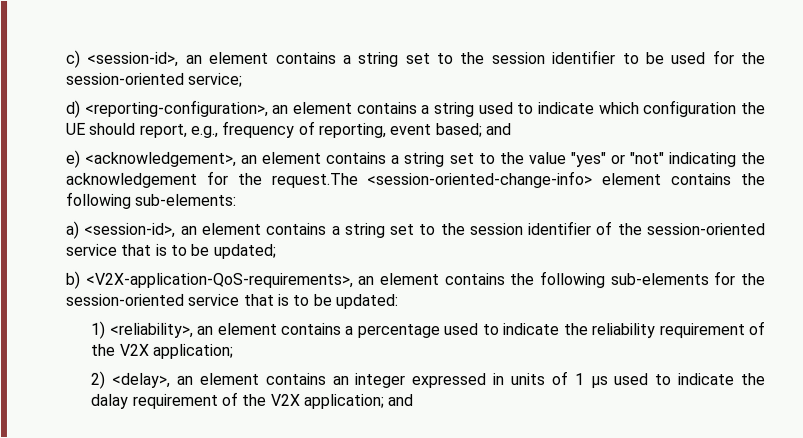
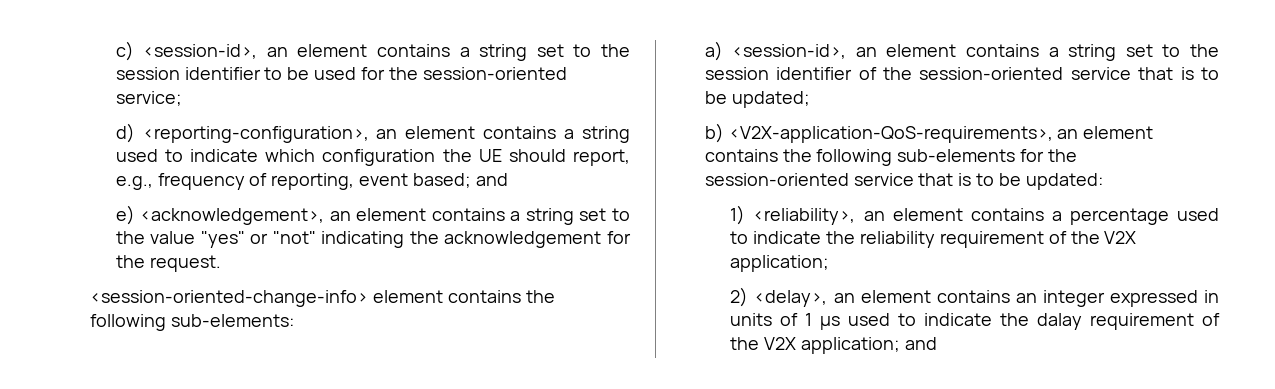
- e) <acknowledgement>, an element contains a string set to the value "yes" or "not" indicating the acknowledgement for the request.The <session-oriented-change-info> element contains the following sub-elements:
+ e) <acknowledgement>, an element contains a string set to the value "yes" or "not" indicating the acknowledgement for the request.
+ <session-oriented-change-info> element contains the following sub-elements:

